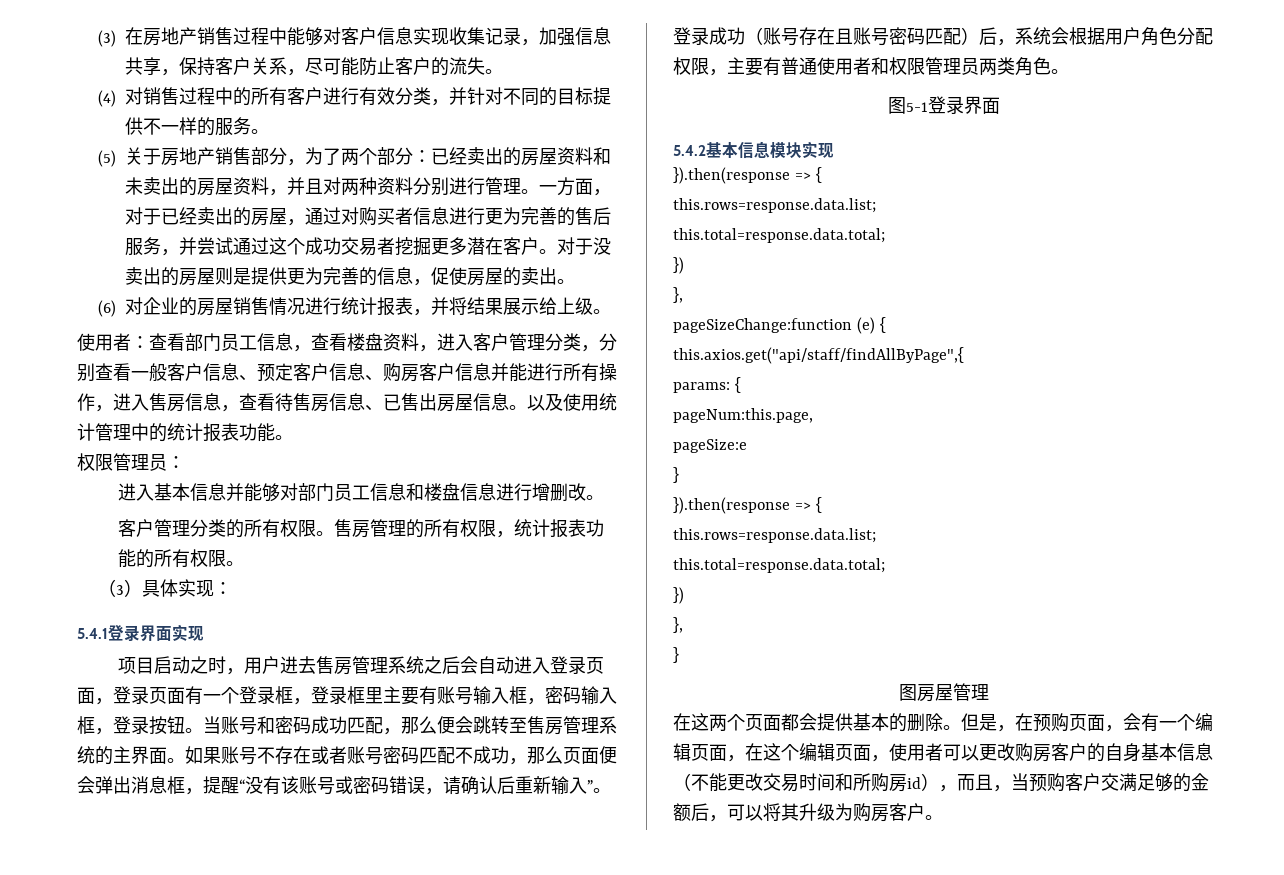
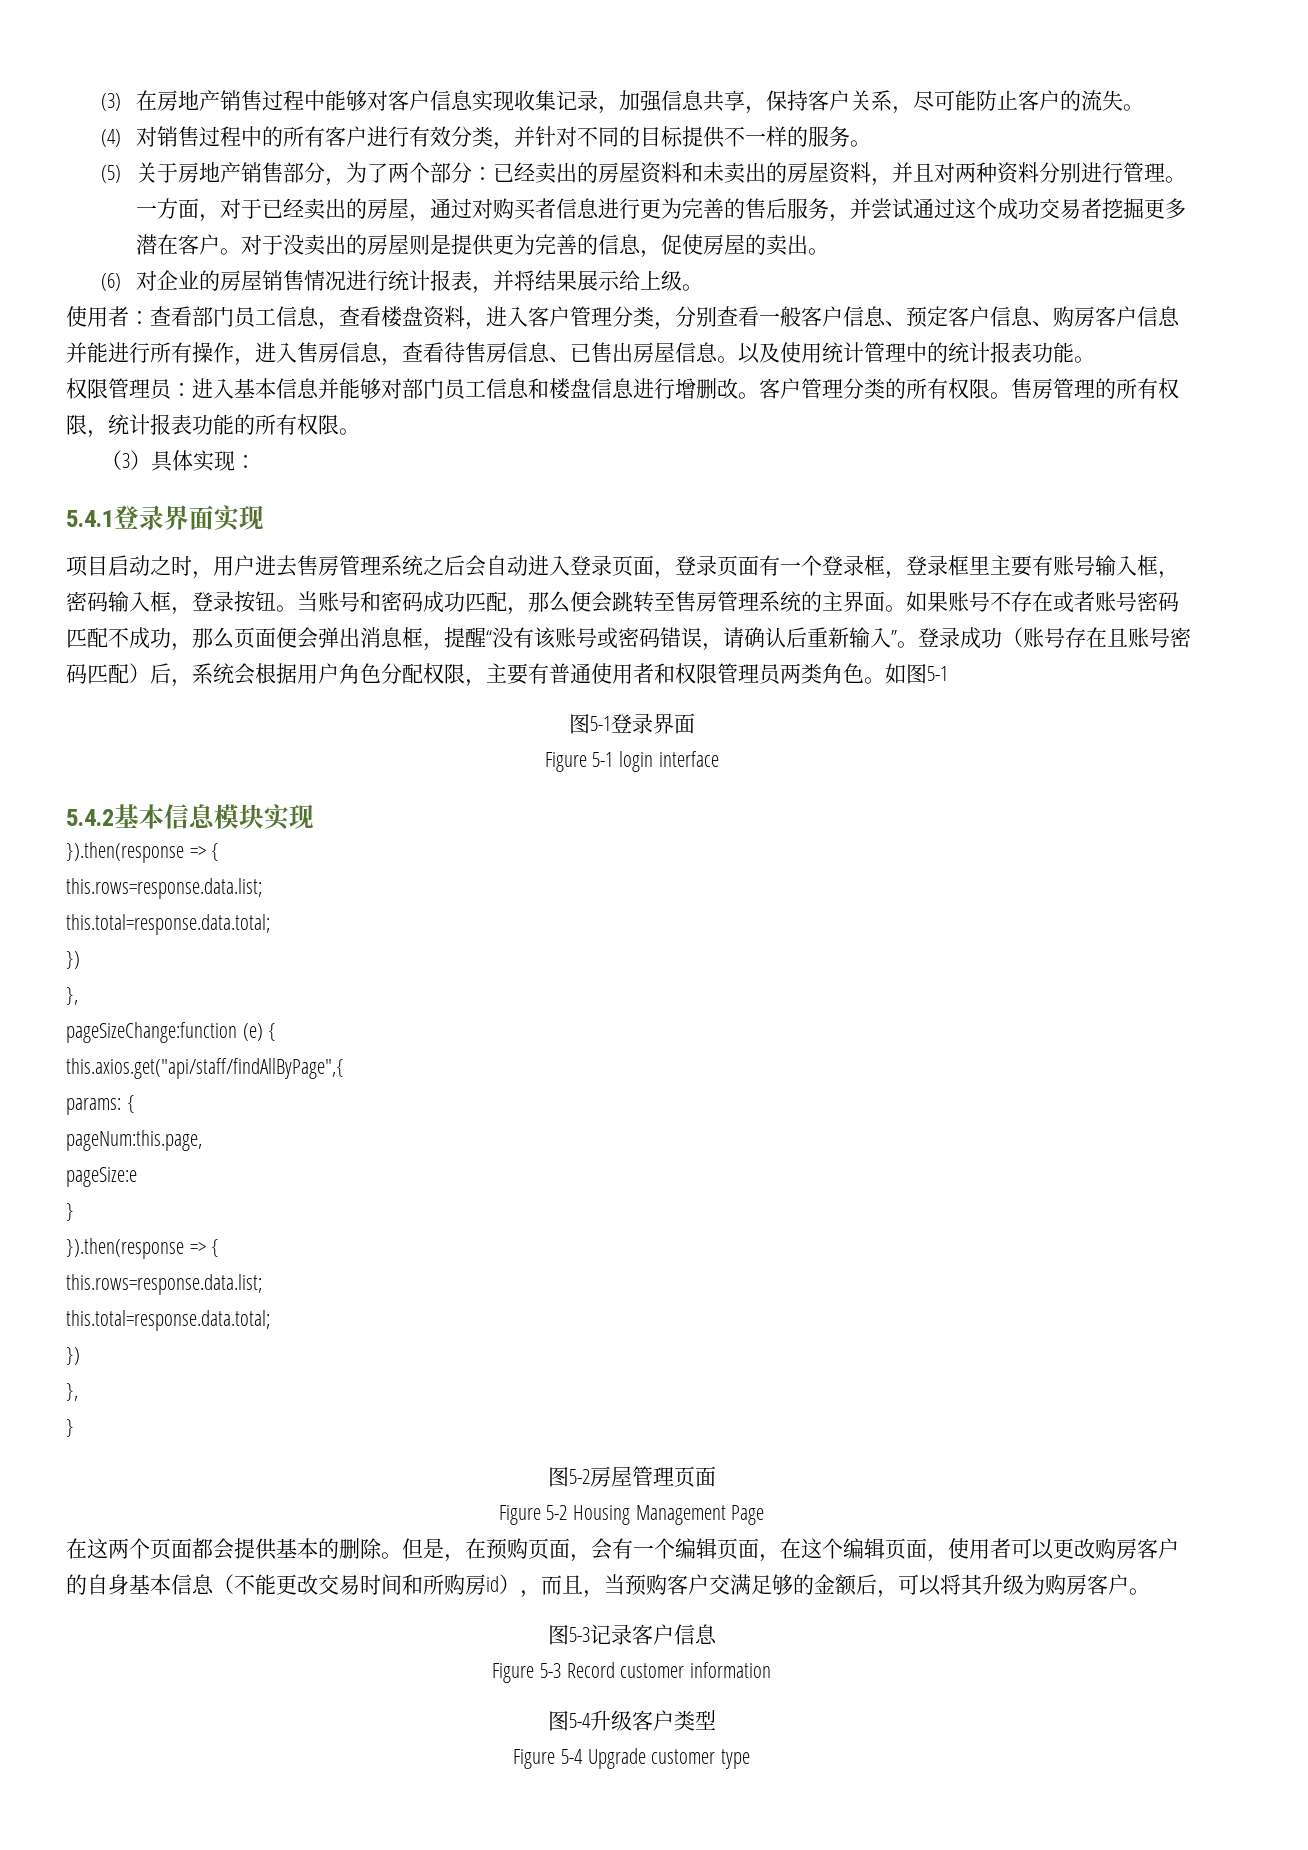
- 权限管理员：
- 进入基本信息并能够对部门员工信息和楼盘信息进行增删改。
- 客户管理分类的所有权限。
+ 权限管理员：进入基本信息并能够对部门员工信息和楼盘信息进行增删改。客户管理分类的所有权限。
+ 如图5-1
+ Figure 5-1 login interface
- 图房屋管理
+ 图5-2房屋管理页面
+ Figure 5-2 Housing Management Page
+ 图5-3记录客户信息
+ Figure 5-3 Record customer information
+ 图5-4升级客户类型
+ Figure 5-4 Upgrade customer type

